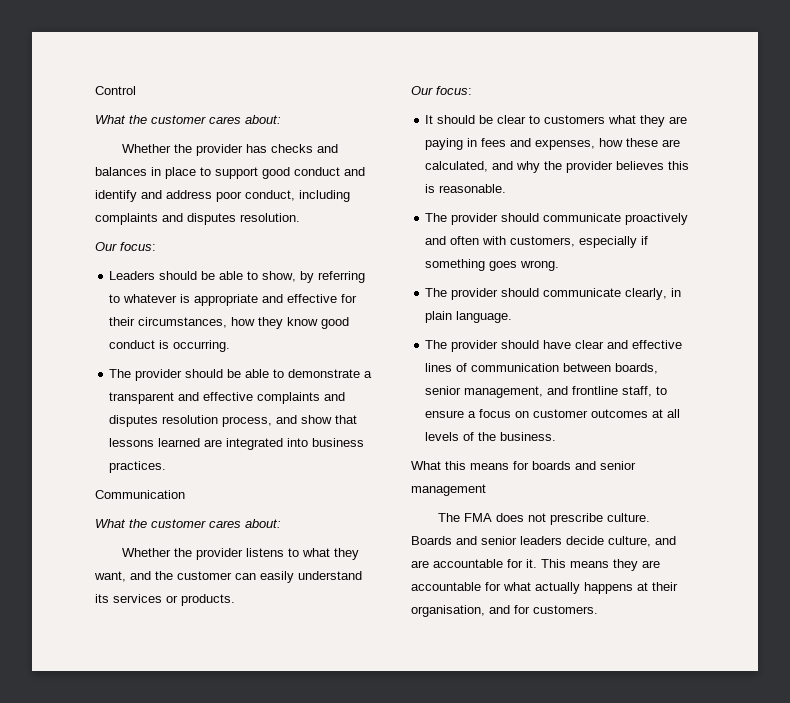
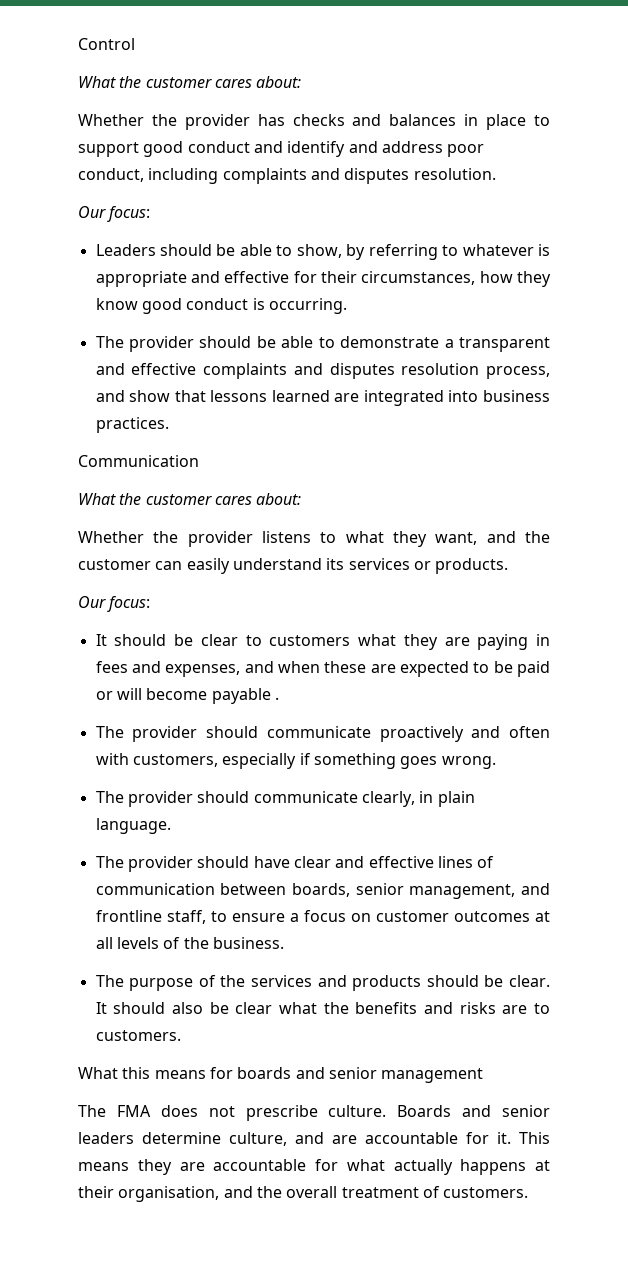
- It should be clear to customers what they are paying in fees and expenses, how these are calculated, and why the provider believes this is reasonable.
+ It should be clear to customers what they are paying in fees and expenses, and when these are expected to be paid or will become payable .
+ The purpose of the services and products should be clear. It should also be clear what the benefits and risks are to customers.
- Boards and senior leaders decide culture, and are accountable for it.
+ Boards and senior leaders determine culture, and are accountable for it.
- This means they are accountable for what actually happens at their organisation, and for customers.
+ This means they are accountable for what actually happens at their organisation, and the overall treatment of customers.

